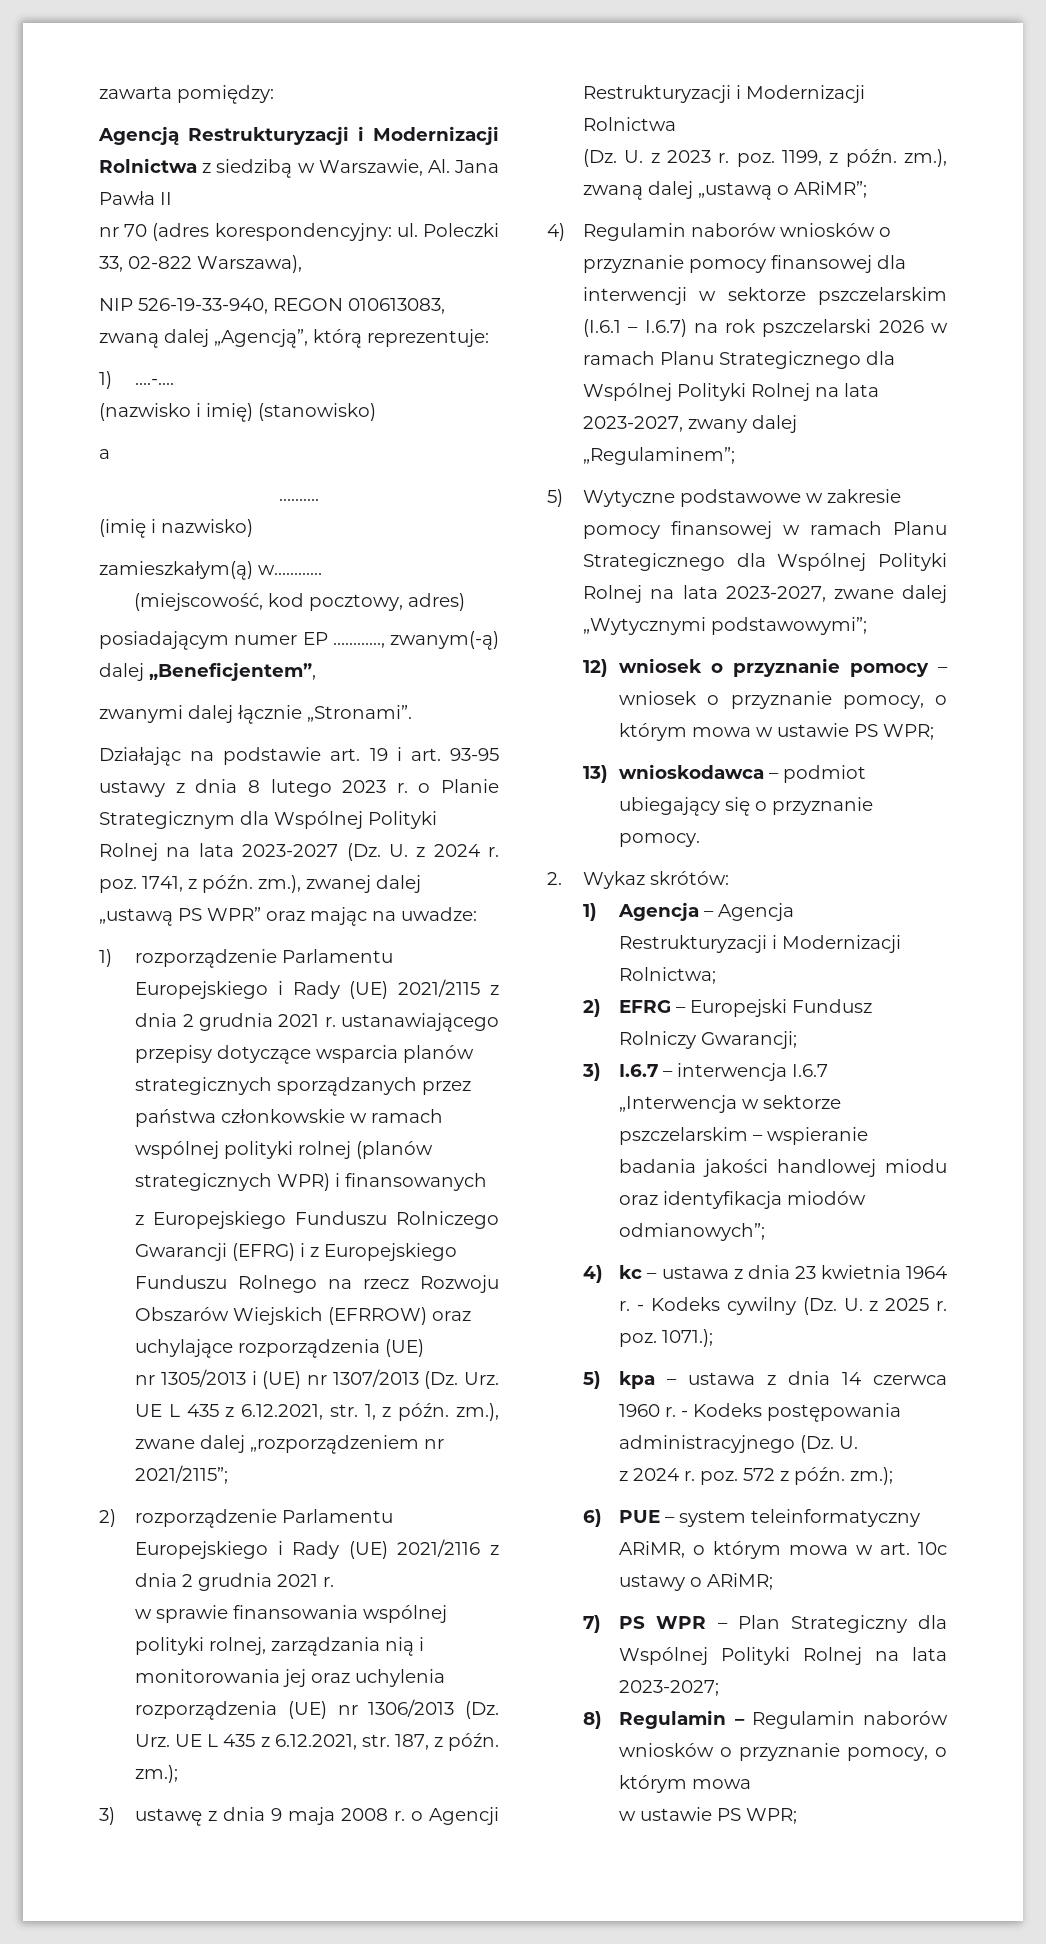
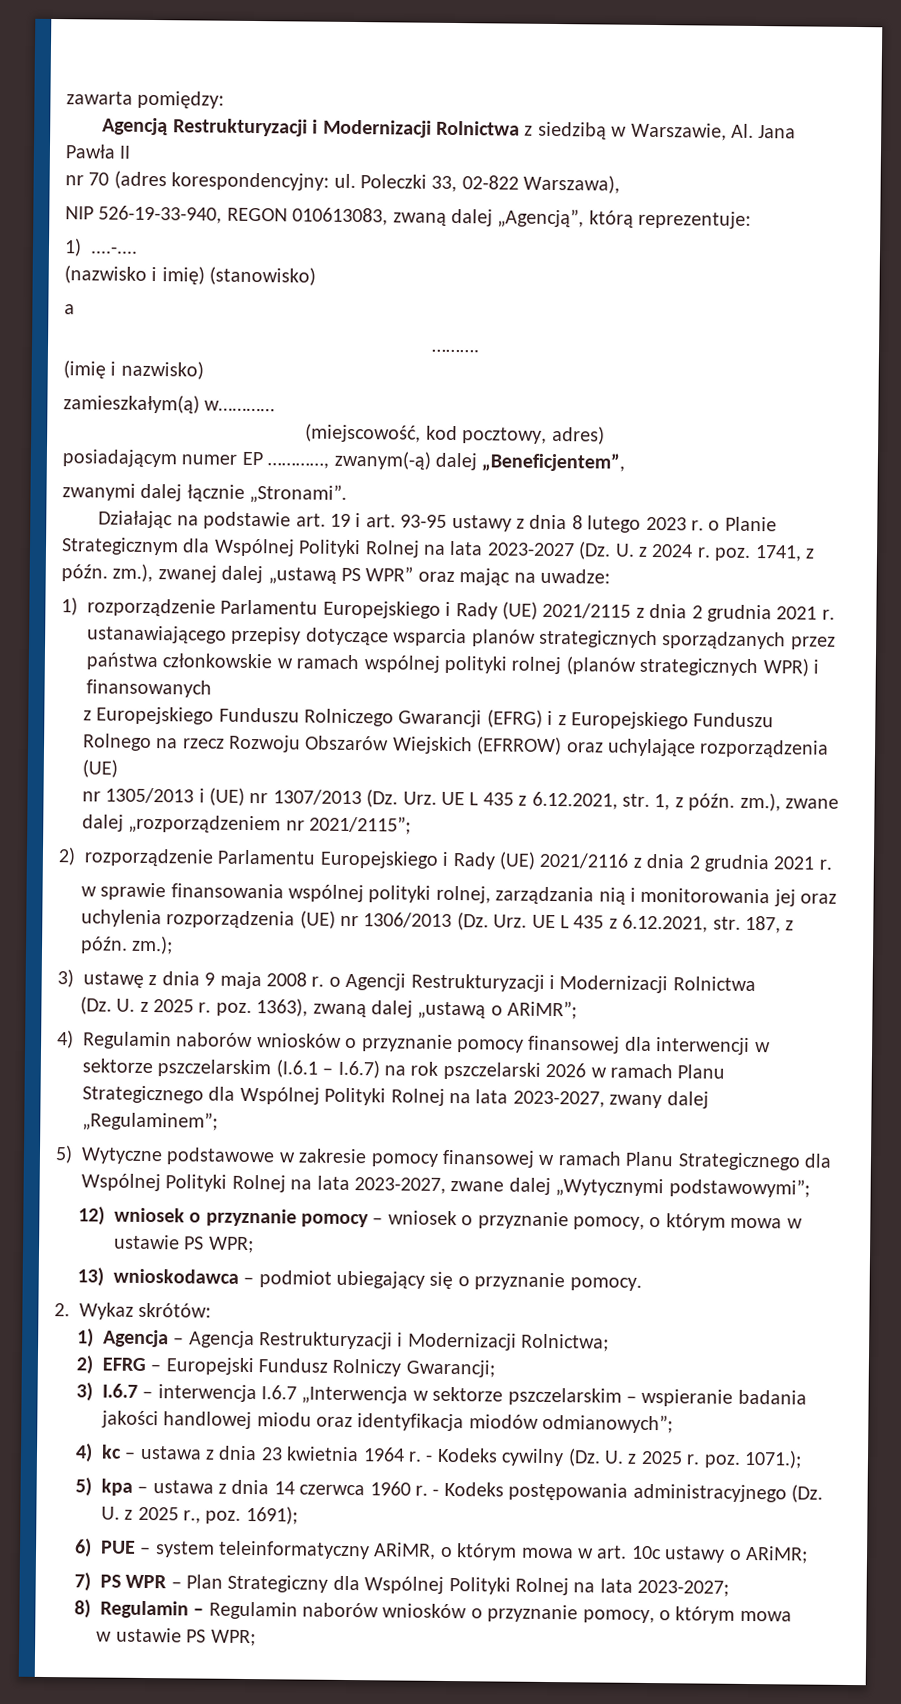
- (Dz. U. z 2023 r. poz. 1199, z późn. zm.), zwaną dalej „ustawą o ARiMR”;
+ (Dz. U. z 2025 r. poz. 1363), zwaną dalej „ustawą o ARiMR”;
- - Kodeks postępowania administracyjnego (Dz. U.
- z 2024 r. poz. 572 z późn. zm.);
+ - Kodeks postępowania administracyjnego (Dz. U. z 2025 r., poz. 1691);

